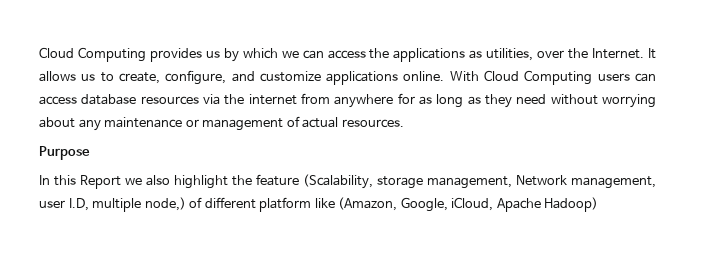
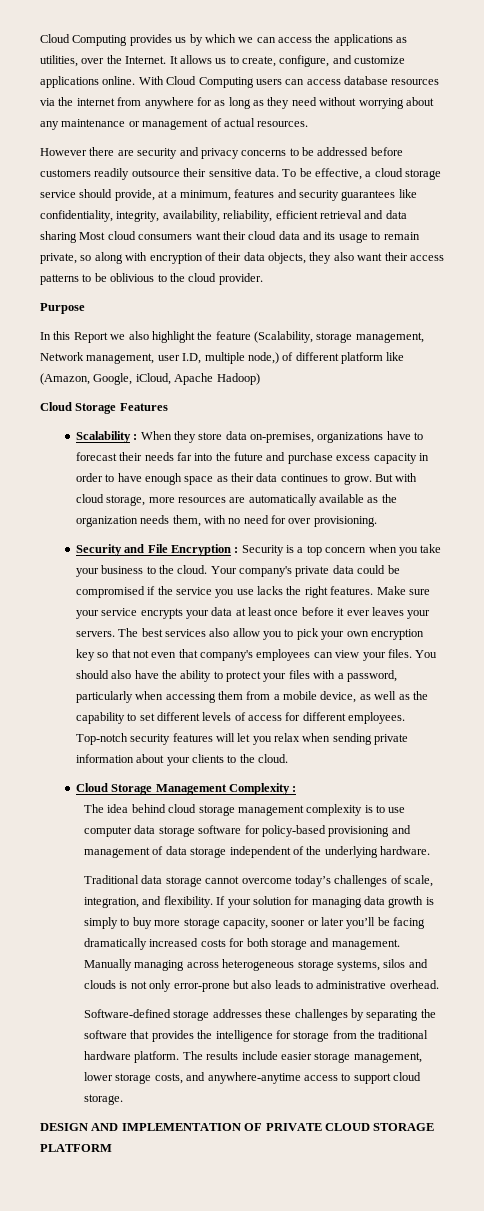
+ However there are security and privacy concerns to be addressed before customers readily outsource their sensitive data. To be effective, a cloud storage service should provide, at a minimum, features and security guarantees like confidentiality, integrity, availability, reliability, efficient retrieval and data sharing Most cloud consumers want their cloud data and its usage to remain private, so along with encryption of their data objects, they also want their access patterns to be oblivious to the cloud provider.
+ Cloud Storage Features
+ Scalability : When they store data on-premises, organizations have to forecast their needs far into the future and purchase excess capacity in order to have enough space as their data continues to grow. But with cloud storage, more resources are automatically available as the organization needs them, with no need for over provisioning.
+ Security and File Encryption : Security is a top concern when you take your business to the cloud. Your company's private data could be compromised if the service you use lacks the right features. Make sure your service encrypts your data at least once before it ever leaves your servers. The best services also allow you to pick your own encryption key so that not even that company's employees can view your files. You should also have the ability to protect your files with a password, particularly when accessing them from a mobile device, as well as the capability to set different levels of access for different employees. Top-notch security features will let you relax when sending private information about your clients to the cloud.
+ Cloud Storage Management Complexity :
+ The idea behind cloud storage management complexity is to use computer data storage software for policy-based provisioning and management of data storage independent of the underlying hardware.
+ Traditional data storage cannot overcome today’s challenges of scale, integration, and flexibility. If your solution for managing data growth is simply to buy more storage capacity, sooner or later you’ll be facing dramatically increased costs for both storage and management. Manually managing across heterogeneous storage systems, silos and clouds is not only error-prone but also leads to administrative overhead.
+ Software-defined storage addresses these challenges by separating the software that provides the intelligence for storage from the traditional hardware platform. The results include easier storage management, lower storage costs, and anywhere-anytime access to support cloud storage.
+ DESIGN AND IMPLEMENTATION OF PRIVATE CLOUD STORAGE PLATFORM

